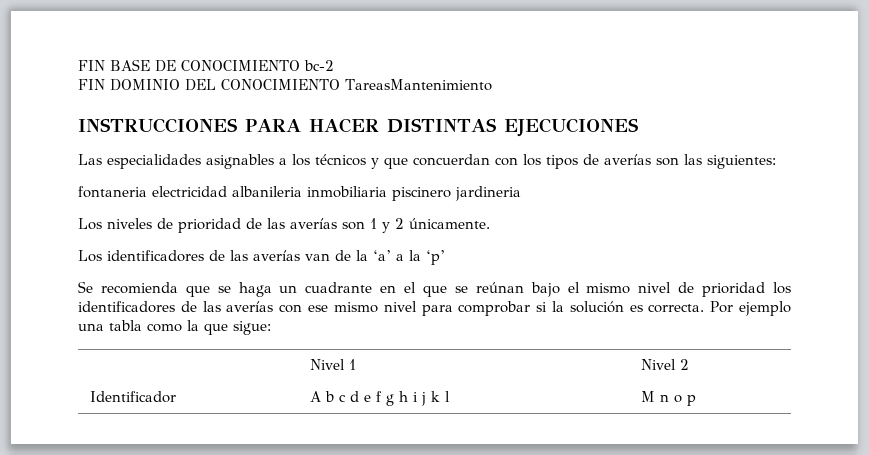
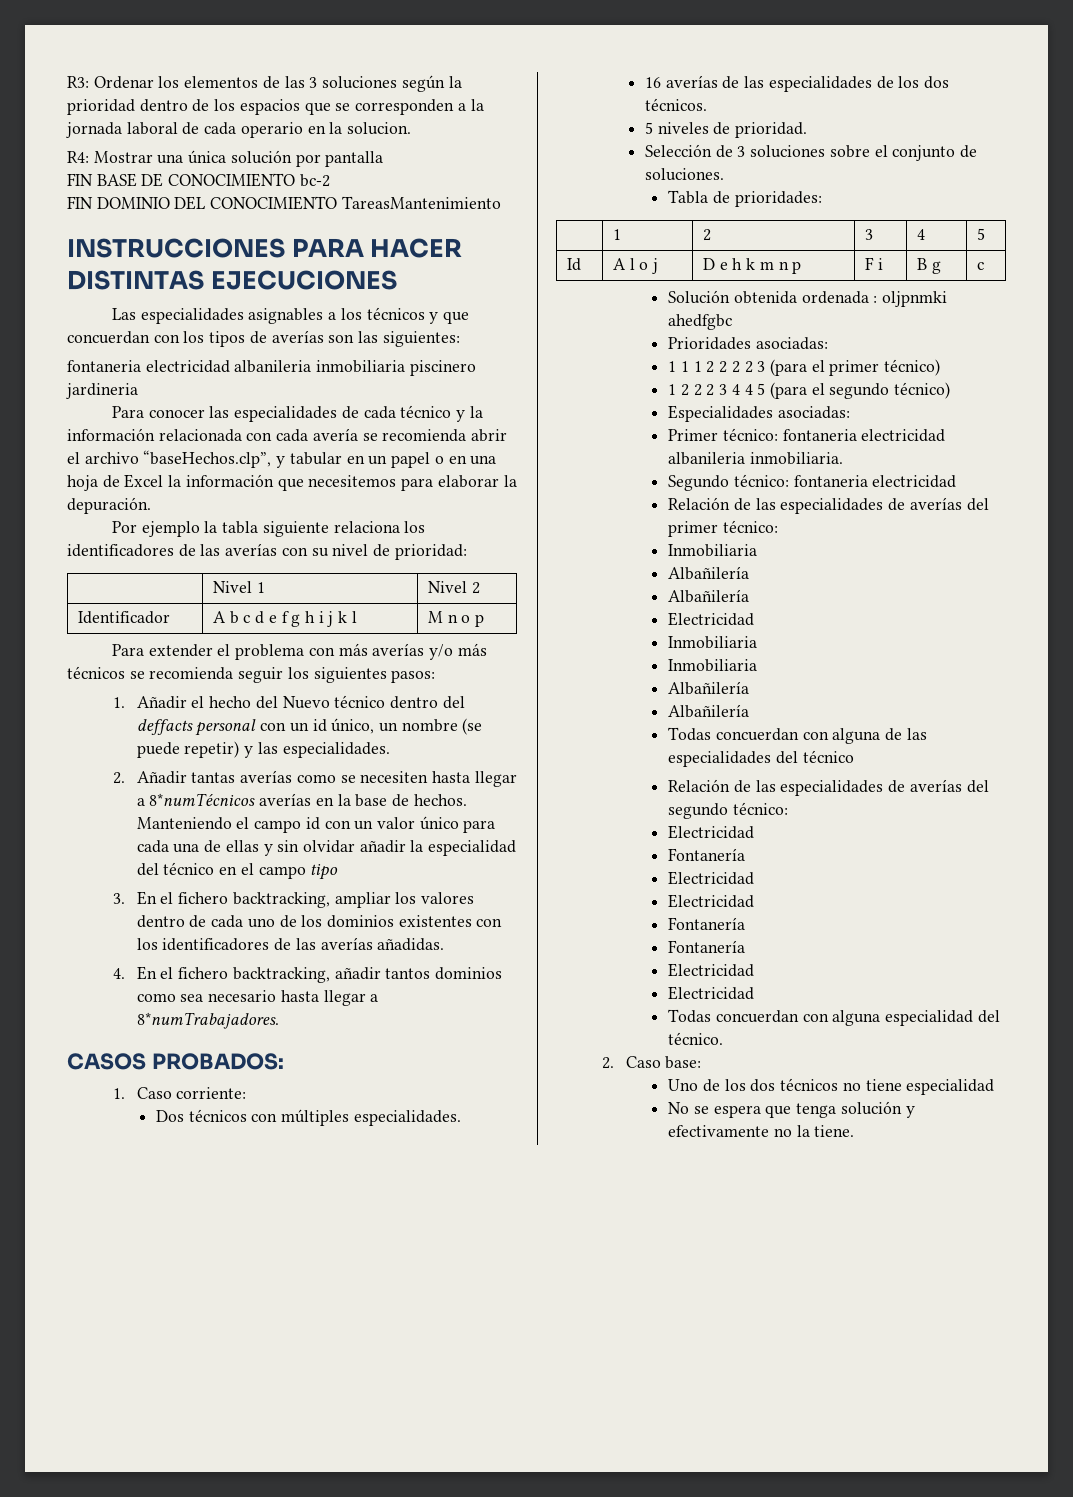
+ R3: Ordenar los elementos de las 3 soluciones según la prioridad dentro de los espacios que se corresponden a la jornada laboral de cada operario en la solucion.
+ R4: Mostrar una única solución por pantalla
- Los niveles de prioridad de las averías son 1 y 2 únicamente.
- Los identificadores de las averías van de la ‘a’ a la ‘p’
- Se recomienda que se haga un cuadrante en el que se reúnan bajo el mismo nivel de prioridad los identificadores de las averías con ese mismo nivel para comprobar si la solución es correcta. Por ejemplo una tabla como la que sigue:
+ Para conocer las especialidades de cada técnico y la información relacionada con cada avería se recomienda abrir el archivo “baseHechos.clp”, y tabular en un papel o en una hoja de Excel la información que necesitemos para elaborar la depuración.
+ Por ejemplo la tabla siguiente relaciona los identificadores de las averías con su nivel de prioridad:
+ Para extender el problema con más averías y/o más técnicos se recomienda seguir los siguientes pasos:
+ 1. Añadir el hecho del Nuevo técnico dentro del deffacts personal con un id único, un nombre (se puede repetir) y las especialidades.
+ 2. Añadir tantas averías como se necesiten hasta llegar a 8*numTécnicos averías en la base de hechos. Manteniendo el campo id con un valor único para cada una de ellas y sin olvidar añadir la especialidad del técnico en el campo tipo
+ 3. En el fichero backtracking, ampliar los valores dentro de cada uno de los dominios existentes con los identificadores de las averías añadidas.
+ 4. En el fichero backtracking, añadir tantos dominios como sea necesario hasta llegar a 8*numTrabajadores.
+ CASOS PROBADOS:
+ 1. Caso corriente:
+ Dos técnicos con múltiples especialidades.
+ 16 averías de las especialidades de los dos técnicos.
+ 5 niveles de prioridad.
+ Selección de 3 soluciones sobre el conjunto de soluciones.
+ Tabla de prioridades:
+ | 1 | 2 | 3 | 4 | 5
+ Id | A l o j | D e h k m n p | F i | B g | c
+ Solución obtenida ordenada : oljpnmki ahedfgbc
+ Prioridades asociadas:
+ 1 1 1 2 2 2 2 3 (para el primer técnico)
+ 1 2 2 2 3 4 4 5 (para el segundo técnico)
+ Especialidades asociadas:
+ Primer técnico: fontaneria electricidad albanileria inmobiliaria.
+ Segundo técnico: fontaneria electricidad
+ Relación de las especialidades de averías del primer técnico:
+ Inmobiliaria
+ Albañilería
+ Albañilería
+ Electricidad
+ Inmobiliaria
+ Inmobiliaria
+ Albañilería
+ Albañilería
+ Todas concuerdan con alguna de las especialidades del técnico
+ Relación de las especialidades de averías del segundo técnico:
+ Electricidad
+ Fontanería
+ Electricidad
+ Electricidad
+ Fontanería
+ Fontanería
+ Electricidad
+ Electricidad
+ Todas concuerdan con alguna especialidad del técnico.
+ 2. Caso base:
+ Uno de los dos técnicos no tiene especialidad
+ No se espera que tenga solución y efectivamente no la tiene.

